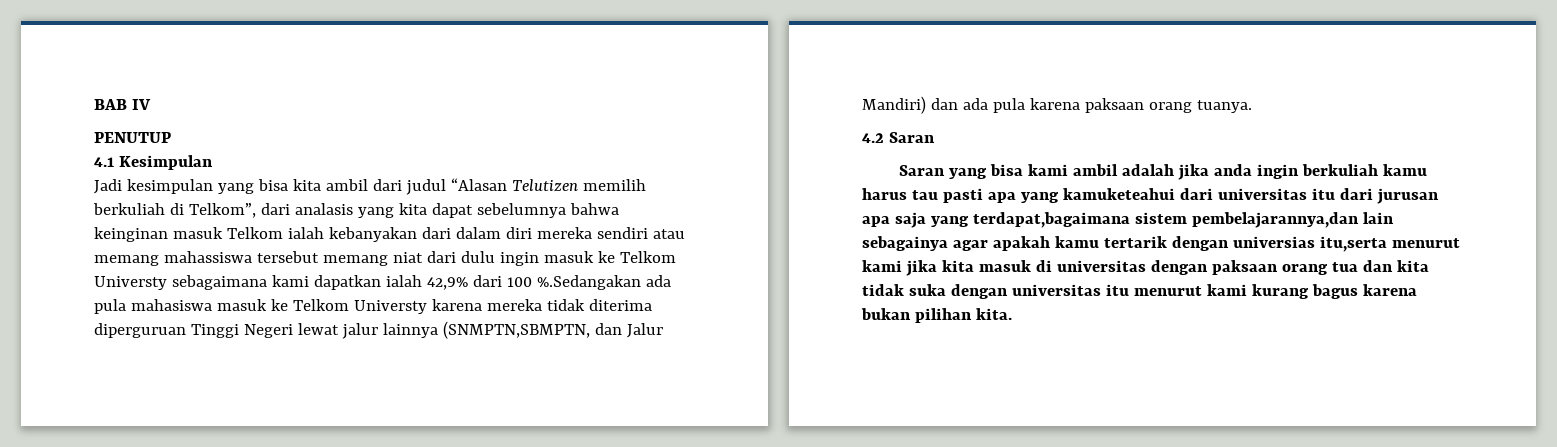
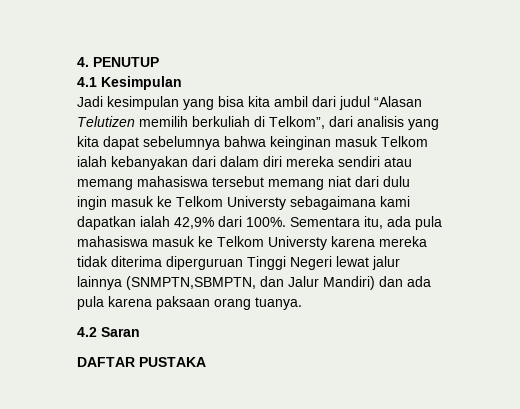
- BAB IV
- PENUTUP
+ 4. PENUTUP
- Jadi kesimpulan yang bisa kita ambil dari judul “Alasan Telutizen memilih berkuliah di Telkom”, dari analasis yang kita dapat sebelumnya bahwa keinginan masuk Telkom ialah kebanyakan dari dalam diri mereka sendiri atau memang mahassiswa tersebut memang niat dari dulu ingin masuk ke Telkom Universty sebagaimana kami dapatkan ialah 42,9% dari 100 %.Sedangakan ada pula mahasiswa masuk ke Telkom Universty karena mereka tidak diterima diperguruan Tinggi Negeri lewat jalur lainnya (SNMPTN,SBMPTN, dan Jalur Mandiri) dan ada pula karena paksaan orang tuanya.
+ Jadi kesimpulan yang bisa kita ambil dari judul “Alasan Telutizen memilih berkuliah di Telkom”, dari analisis yang kita dapat sebelumnya bahwa keinginan masuk Telkom ialah kebanyakan dari dalam diri mereka sendiri atau memang mahasiswa tersebut memang niat dari dulu ingin masuk ke Telkom Universty sebagaimana kami dapatkan ialah 42,9% dari 100%. Sementara itu, ada pula mahasiswa masuk ke Telkom Universty karena mereka tidak diterima diperguruan Tinggi Negeri lewat jalur lainnya (SNMPTN,SBMPTN, dan Jalur Mandiri) dan ada pula karena paksaan orang tuanya.
- Saran yang bisa kami ambil adalah jika anda ingin berkuliah kamu harus tau pasti apa yang kamuketeahui dari universitas itu dari jurusan apa saja yang terdapat,bagaimana sistem pembelajarannya,dan lain sebagainya agar apakah kamu tertarik dengan universias itu,serta menurut kami jika kita masuk di universitas dengan paksaan orang tua dan kita tidak suka dengan universitas itu menurut kami kurang bagus karena bukan pilihan kita.
+ DAFTAR PUSTAKA

